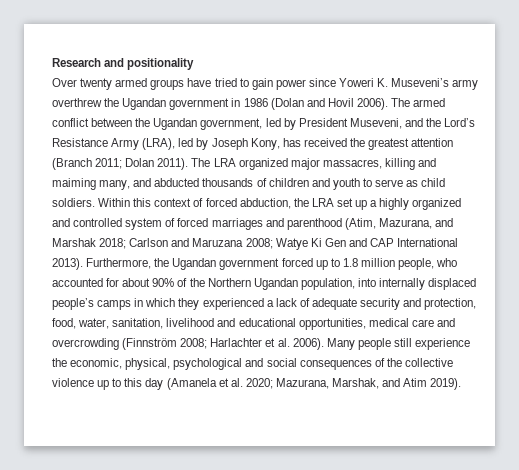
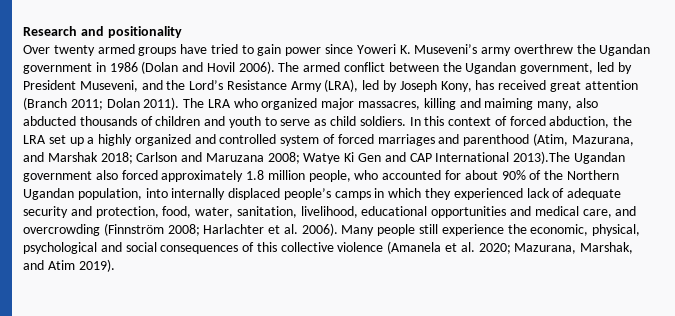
- The armed conflict between the Ugandan government, led by President Museveni, and the Lord’s Resistance Army (LRA), led by Joseph Kony, has received the greatest attention (Branch 2011; Dolan 2011).
+ The armed conflict between the Ugandan government, led by President Museveni, and the Lord’s Resistance Army (LRA), led by Joseph Kony, has received great attention (Branch 2011; Dolan 2011).
- The LRA organized major massacres, killing and maiming many, and abducted thousands of children and youth to serve as child soldiers.
+ The LRA who organized major massacres, killing and maiming many, also abducted thousands of children and youth to serve as child soldiers.
- Within this context of forced abduction, the LRA set up a highly organized and controlled system of forced marriages and parenthood (Atim, Mazurana, and Marshak 2018;
+ In this context of forced abduction, the LRA set up a highly organized and controlled system of forced marriages and parenthood (Atim, Mazurana, and Marshak 2018;
- Watye Ki Gen and CAP International 2013). Furthermore, the Ugandan government forced up to 1.8 million people, who accounted for about 90% of the Northern Ugandan population, into internally displaced people’s camps in which they experienced a lack of adequate security and protection, food, water, sanitation, livelihood and educational opportunities, medical care and overcrowding (Finnström 2008;
+ Watye Ki Gen and CAP International 2013).The Ugandan government also forced approximately 1.8 million people, who accounted for about 90% of the Northern Ugandan population, into internally displaced people’s camps in which they experienced lack of adequate security and protection, food, water, sanitation, livelihood, educational opportunities and medical care, and overcrowding (Finnström 2008;
- Many people still experience the economic, physical, psychological and social consequences of the collective violence up to this day (Amanela et al. 2020; Mazurana, Marshak, and Atim 2019).
+ Many people still experience the economic, physical, psychological and social consequences of this collective violence (Amanela et al. 2020; Mazurana, Marshak, and Atim 2019).

